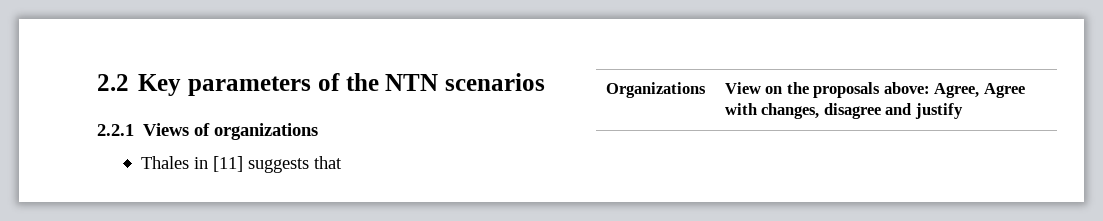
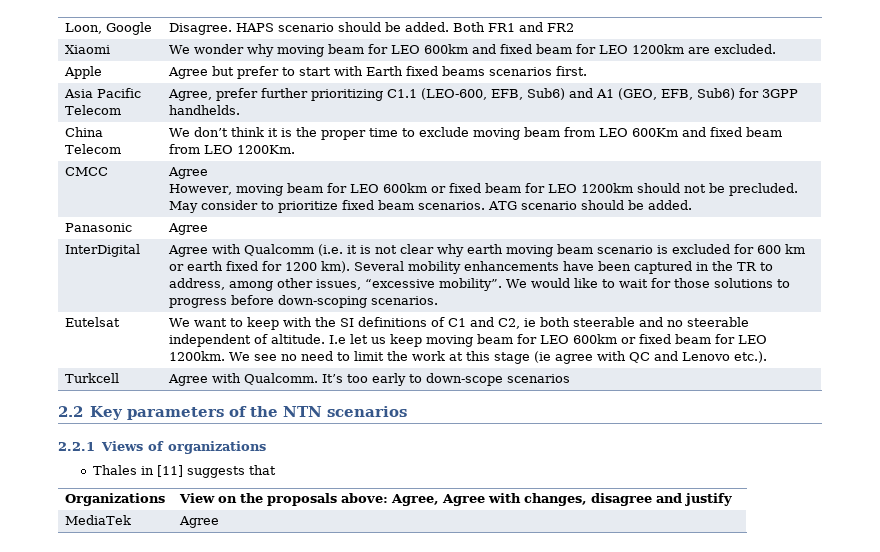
+ Loon, Google | Disagree. HAPS scenario should be added. Both FR1 and FR2
+ Xiaomi | We wonder why moving beam for LEO 600km and fixed beam for LEO 1200km are excluded.
+ Apple | Agree but prefer to start with Earth fixed beams scenarios first.
+ Asia Pacific Telecom | Agree, prefer further prioritizing C1.1 (LEO-600, EFB, Sub6) and A1 (GEO, EFB, Sub6) for 3GPP handhelds.
+ China Telecom | We don’t think it is the proper time to exclude moving beam from LEO 600Km and fixed beam from LEO 1200Km.
+ CMCC | Agree
+ However, moving beam for LEO 600km or fixed beam for LEO 1200km should not be precluded. May consider to prioritize fixed beam scenarios. ATG scenario should be added.
+ Panasonic | Agree
+ InterDigital | Agree with Qualcomm (i.e. it is not clear why earth moving beam scenario is excluded for 600 km or earth fixed for 1200 km). Several mobility enhancements have been captured in the TR to address, among other issues, “excessive mobility”. We would like to wait for those solutions to progress before down-scoping scenarios.
+ Eutelsat | We want to keep with the SI definitions of C1 and C2, ie both steerable and no steerable independent of altitude. I.e let us keep moving beam for LEO 600km or fixed beam for LEO 1200km. We see no need to limit the work at this stage (ie agree with QC and Lenovo etc.).
+ Turkcell | Agree with Qualcomm. It’s too early to down-scope scenarios
+ MediaTek | Agree

